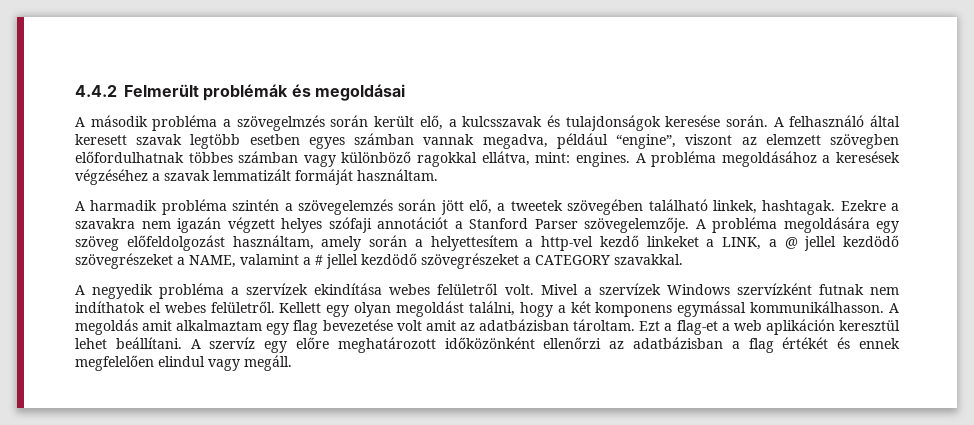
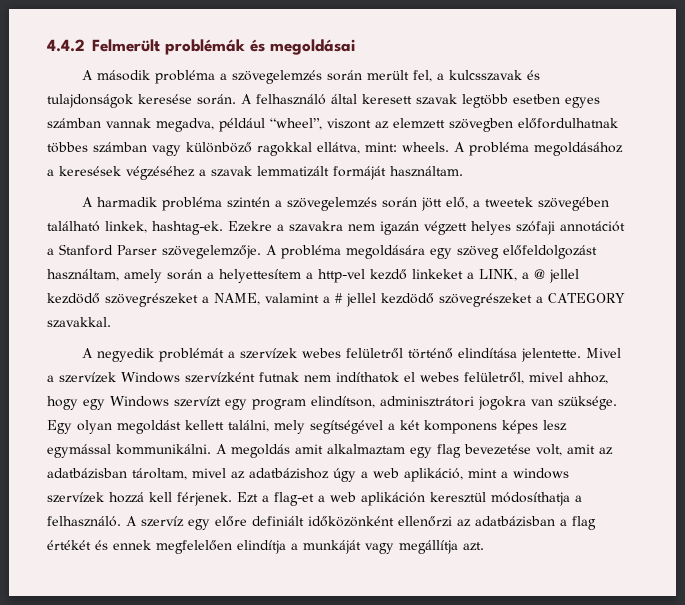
- A második probléma a szövegelmzés során került elő, a kulcsszavak és tulajdonságok keresése során.
+ A második probléma a szövegelemzés során merült fel, a kulcsszavak és tulajdonságok keresése során.
- A felhasználó által keresett szavak legtöbb esetben egyes számban vannak megadva, például “engine”, viszont az elemzett szövegben előfordulhatnak többes számban vagy különböző ragokkal ellátva, mint: engines.
+ A felhasználó által keresett szavak legtöbb esetben egyes számban vannak megadva, például “wheel”, viszont az elemzett szövegben előfordulhatnak többes számban vagy különböző ragokkal ellátva, mint: wheels.
- A harmadik probléma szintén a szövegelemzés során jött elő, a tweetek szövegében található linkek, hashtagak.
+ A harmadik probléma szintén a szövegelemzés során jött elő, a tweetek szövegében található linkek, hashtag-ek.
- A negyedik probléma a szervízek ekindítása webes felületről volt.
+ A negyedik problémát a szervízek webes felületről történő elindítása jelentette.
- Mivel a szervízek Windows szervízként futnak nem indíthatok el webes felületről. Kellett egy olyan megoldást találni, hogy a két komponens egymással kommunikálhasson.
+ Mivel a szervízek Windows szervízként futnak nem indíthatok el webes felületről, mivel ahhoz, hogy egy Windows szervízt egy program elindítson, adminisztrátori jogokra van szüksége. Egy olyan megoldást kellett találni, mely segítségével a két komponens képes lesz egymással kommunikálni.
- A megoldás amit alkalmaztam egy flag bevezetése volt amit az adatbázisban tároltam.
+ A megoldás amit alkalmaztam egy flag bevezetése volt, amit az adatbázisban tároltam, mivel az adatbázishoz úgy a web aplikáció, mint a windows szervízek hozzá kell férjenek.
- Ezt a flag-et a web aplikáción keresztül lehet beállítani.
+ Ezt a flag-et a web aplikáción keresztül módosíthatja a felhasználó.
- A szervíz egy előre meghatározott időközönként ellenőrzi az adatbázisban a flag értékét és ennek megfelelően elindul vagy megáll.
+ A szervíz egy előre definiált időközönként ellenőrzi az adatbázisban a flag értékét és ennek megfelelően elindítja a munkáját vagy megállítja azt.

